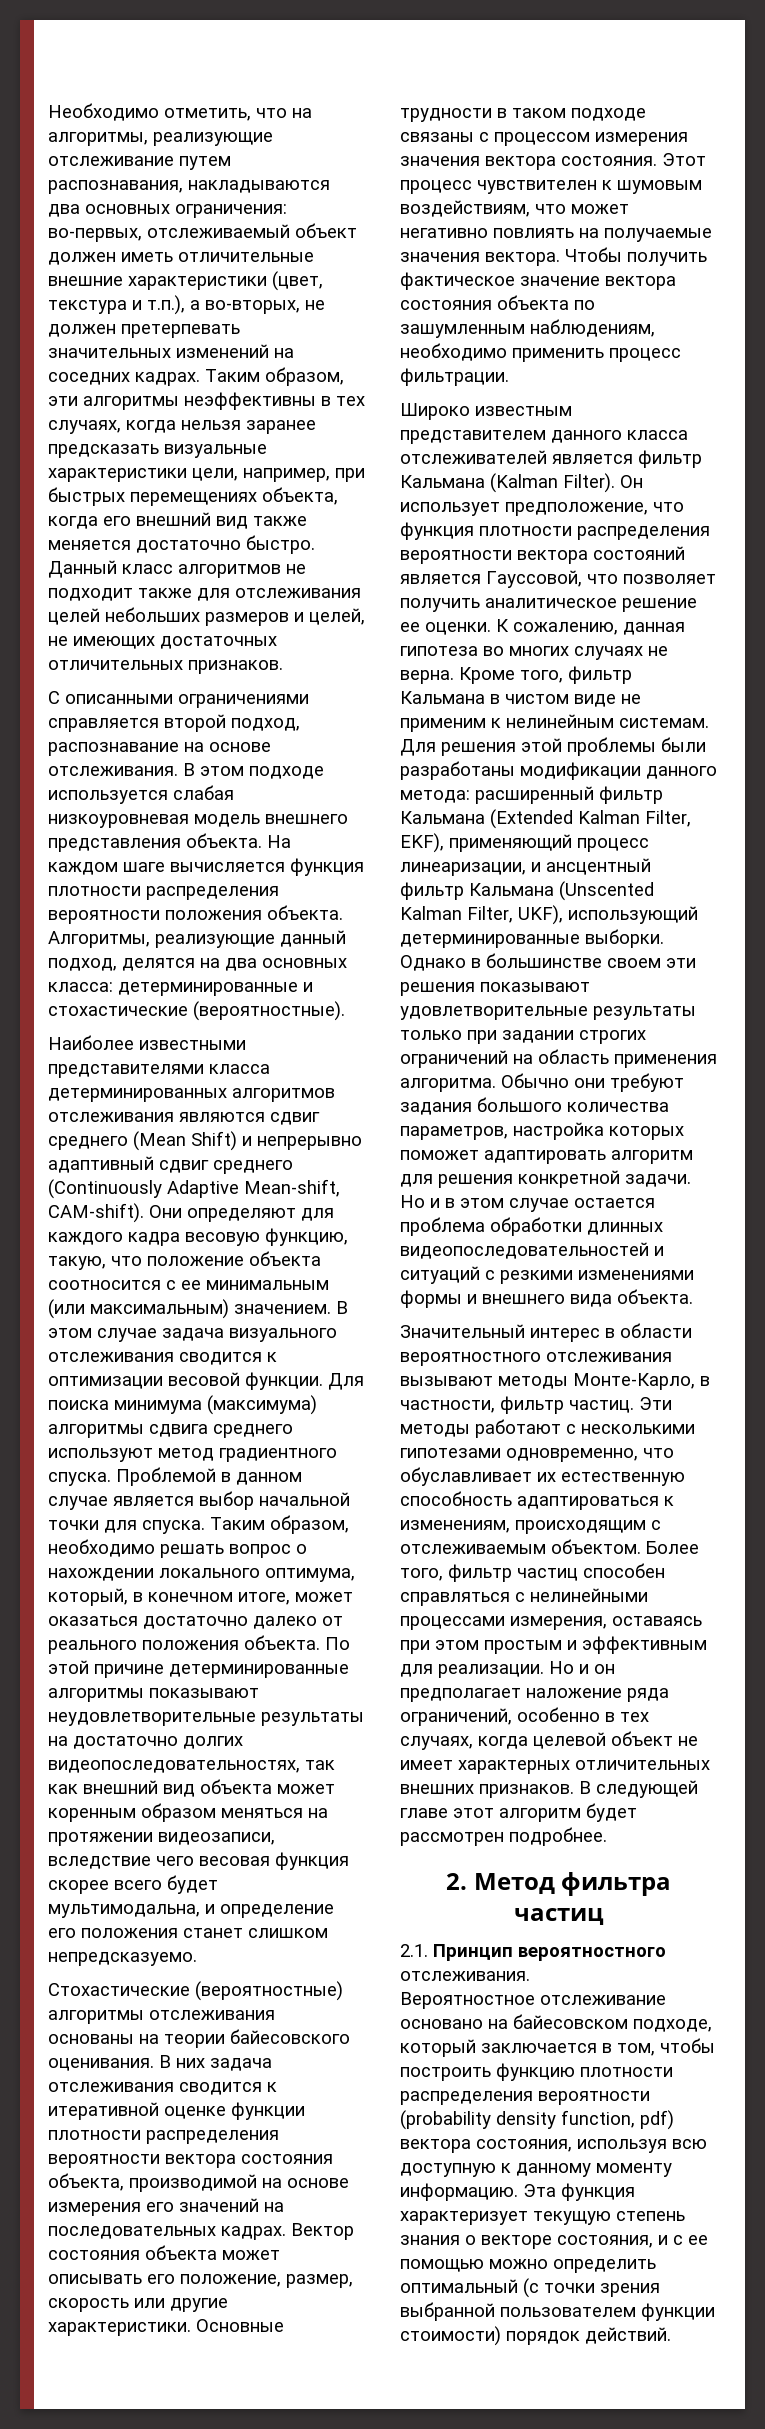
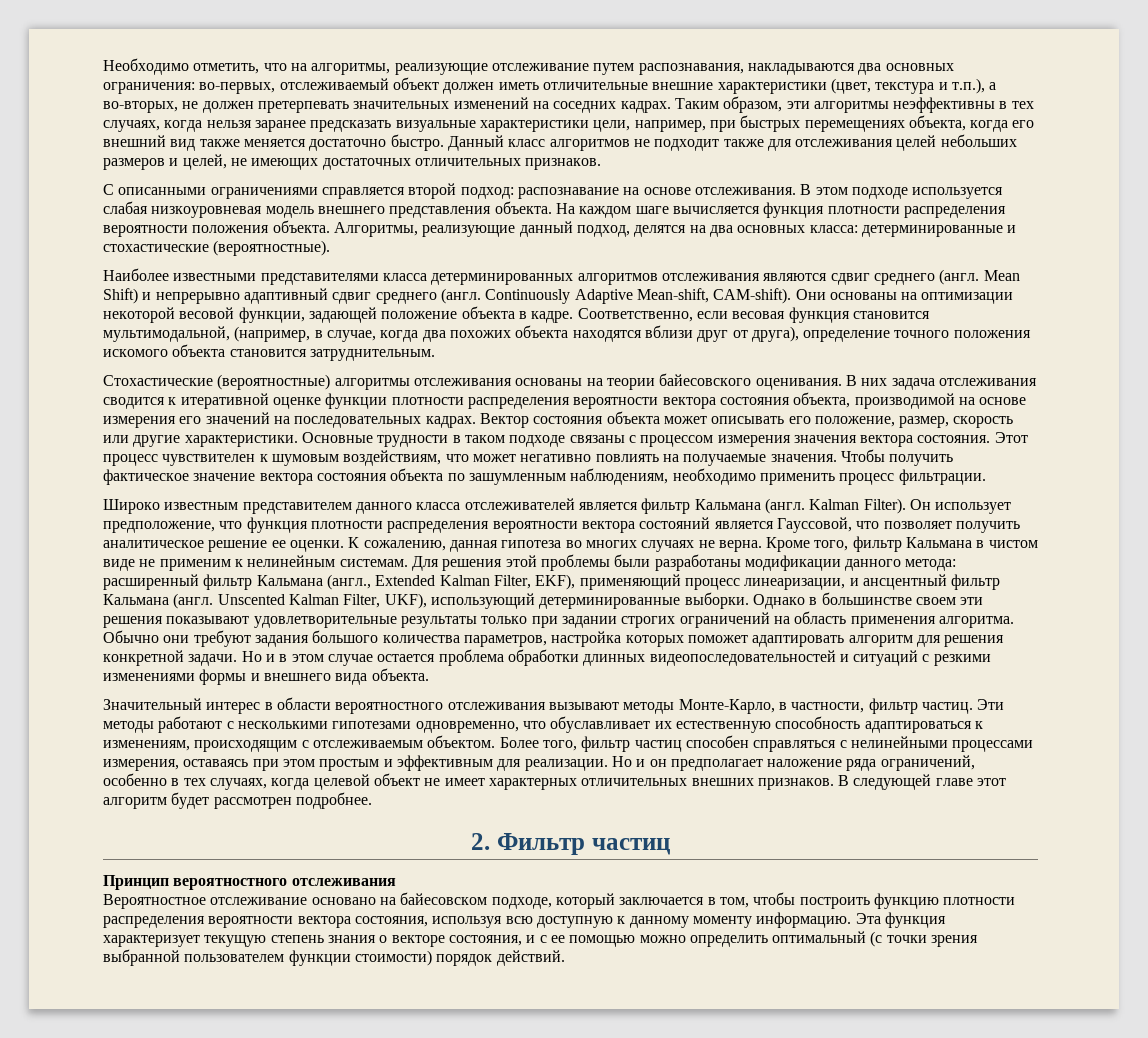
- С описанными ограничениями справляется второй подход, распознавание на основе отслеживания.
+ С описанными ограничениями справляется второй подход: распознавание на основе отслеживания.
- Наиболее известными представителями класса детерминированных алгоритмов отслеживания являются сдвиг среднего (Mean Shift) и непрерывно адаптивный сдвиг среднего (Continuously Adaptive Mean-shift, CAM-shift).
+ Наиболее известными представителями класса детерминированных алгоритмов отслеживания являются сдвиг среднего (англ. Mean Shift) и непрерывно адаптивный сдвиг среднего (англ. Continuously Adaptive Mean-shift, CAM-shift).
- Они определяют для каждого кадра весовую функцию, такую, что положение объекта соотносится с ее минимальным (или максимальным) значением. В этом случае задача визуального отслеживания сводится к оптимизации весовой функции. Для поиска минимума (максимума) алгоритмы сдвига среднего используют метод градиентного спуска. Проблемой в данном случае является выбор начальной точки для спуска. Таким образом, необходимо решать вопрос о нахождении локального оптимума, который, в конечном итоге, может оказаться достаточно далеко от реального положения объекта. По этой причине детерминированные алгоритмы показывают неудовлетворительные результаты на достаточно долгих видеопоследовательностях, так как внешний вид объекта может коренным образом меняться на протяжении видеозаписи, вследствие чего весовая функция скорее всего будет мультимодальна, и определение его положения станет слишком непредсказуемо.
+ Они основаны на оптимизации некоторой весовой функции, задающей положение объекта в кадре. Соответственно, если весовая функция становится мультимодальной, (например, в случае, когда два похожих объекта находятся вблизи друг от друга), определение точного положения искомого объекта становится затруднительным.
- Этот процесс чувствителен к шумовым воздействиям, что может негативно повлиять на получаемые значения вектора.
+ Этот процесс чувствителен к шумовым воздействиям, что может негативно повлиять на получаемые значения.
- Широко известным представителем данного класса отслеживателей является фильтр Кальмана (Kalman Filter).
+ Широко известным представителем данного класса отслеживателей является фильтр Кальмана (англ. Kalman Filter).
- Для решения этой проблемы были разработаны модификации данного метода: расширенный фильтр Кальмана (Extended Kalman Filter, EKF), применяющий процесс линеаризации, и ансцентный фильтр Кальмана (Unscented Kalman Filter, UKF), использующий детерминированные выборки.
+ Для решения этой проблемы были разработаны модификации данного метода: расширенный фильтр Кальмана (англ., Extended Kalman Filter, EKF), применяющий процесс линеаризации, и ансцентный фильтр Кальмана (англ. Unscented Kalman Filter, UKF), использующий детерминированные выборки.
- 2. Метод фильтра частиц
+ 2. Фильтр частиц
- 2.1. Принцип вероятностного отслеживания.
+ Принцип вероятностного отслеживания
- Вероятностное отслеживание основано на байесовском подходе, который заключается в том, чтобы построить функцию плотности распределения вероятности (probability density function, pdf) вектора состояния, используя всю доступную к данному моменту информацию.
+ Вероятностное отслеживание основано на байесовском подходе, который заключается в том, чтобы построить функцию плотности распределения вероятности вектора состояния, используя всю доступную к данному моменту информацию.

